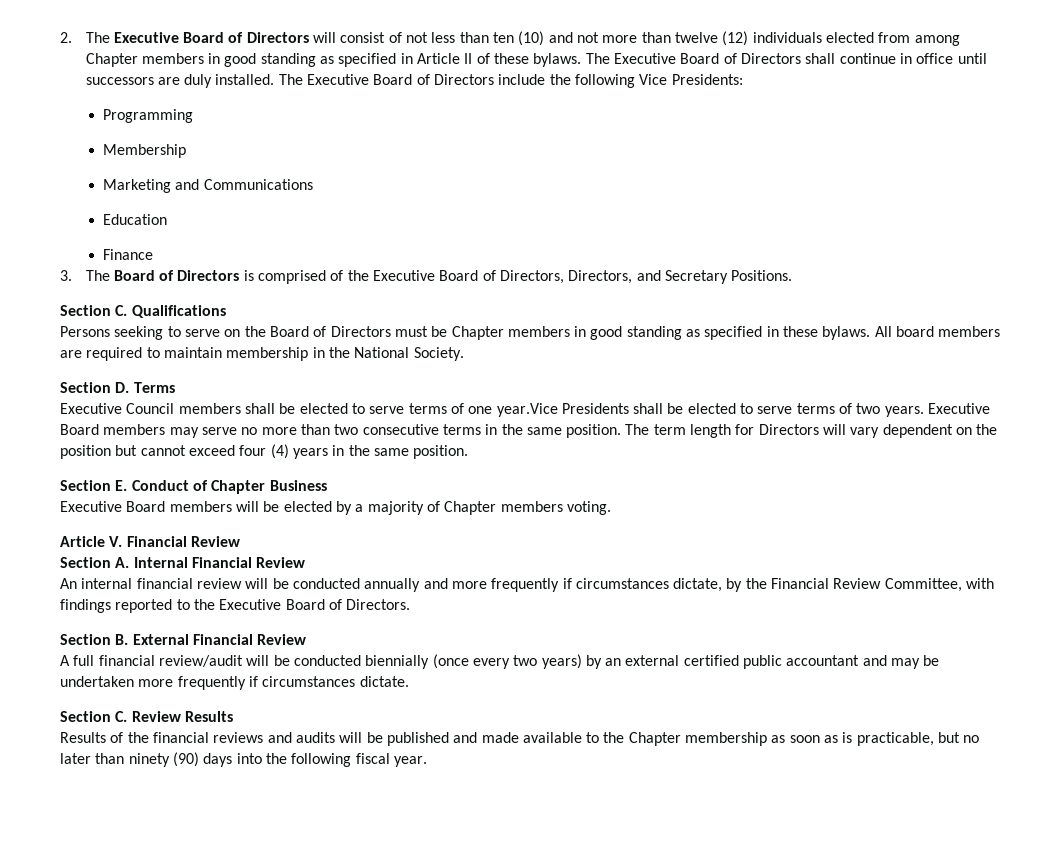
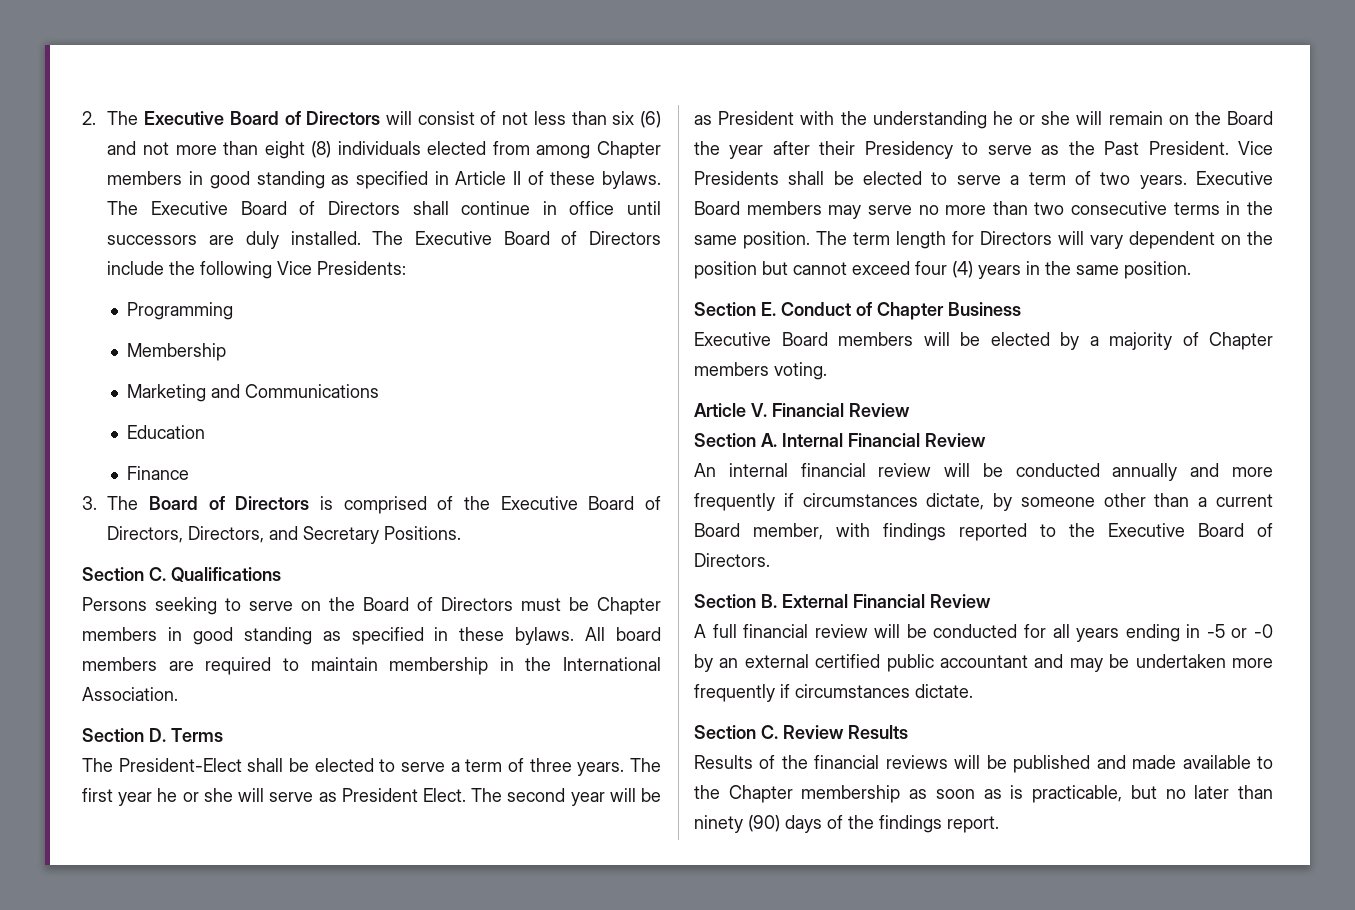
- 2. The Executive Board of Directors will consist of not less than ten (10) and not more than twelve (12) individuals elected from among Chapter members in good standing as specified in Article II of these bylaws.
+ 2. The Executive Board of Directors will consist of not less than six (6) and not more than eight (8) individuals elected from among Chapter members in good standing as specified in Article II of these bylaws.
- All board members are required to maintain membership in the National Society.
+ All board members are required to maintain membership in the International Association.
- Executive Council members shall be elected to serve terms of one year.Vice Presidents shall be elected to serve terms of two years.
+ The President-Elect shall be elected to serve a term of three years. The first year he or she will serve as President Elect. The second year will be as President with the understanding he or she will remain on the Board the year after their Presidency to serve as the Past President. Vice Presidents shall be elected to serve a term of two years.
- An internal financial review will be conducted annually and more frequently if circumstances dictate, by the Financial Review Committee, with findings reported to the Executive Board of Directors.
+ An internal financial review will be conducted annually and more frequently if circumstances dictate, by someone other than a current Board member, with findings reported to the Executive Board of Directors.
- A full financial review/audit will be conducted biennially (once every two years) by an external certified public accountant and may be undertaken more frequently if circumstances dictate.
+ A full financial review will be conducted for all years ending in -5 or -0 by an external certified public accountant and may be undertaken more frequently if circumstances dictate.
- Results of the financial reviews and audits will be published and made available to the Chapter membership as soon as is practicable, but no later than ninety (90) days into the following fiscal year.
+ Results of the financial reviews will be published and made available to the Chapter membership as soon as is practicable, but no later than ninety (90) days of the findings report.

